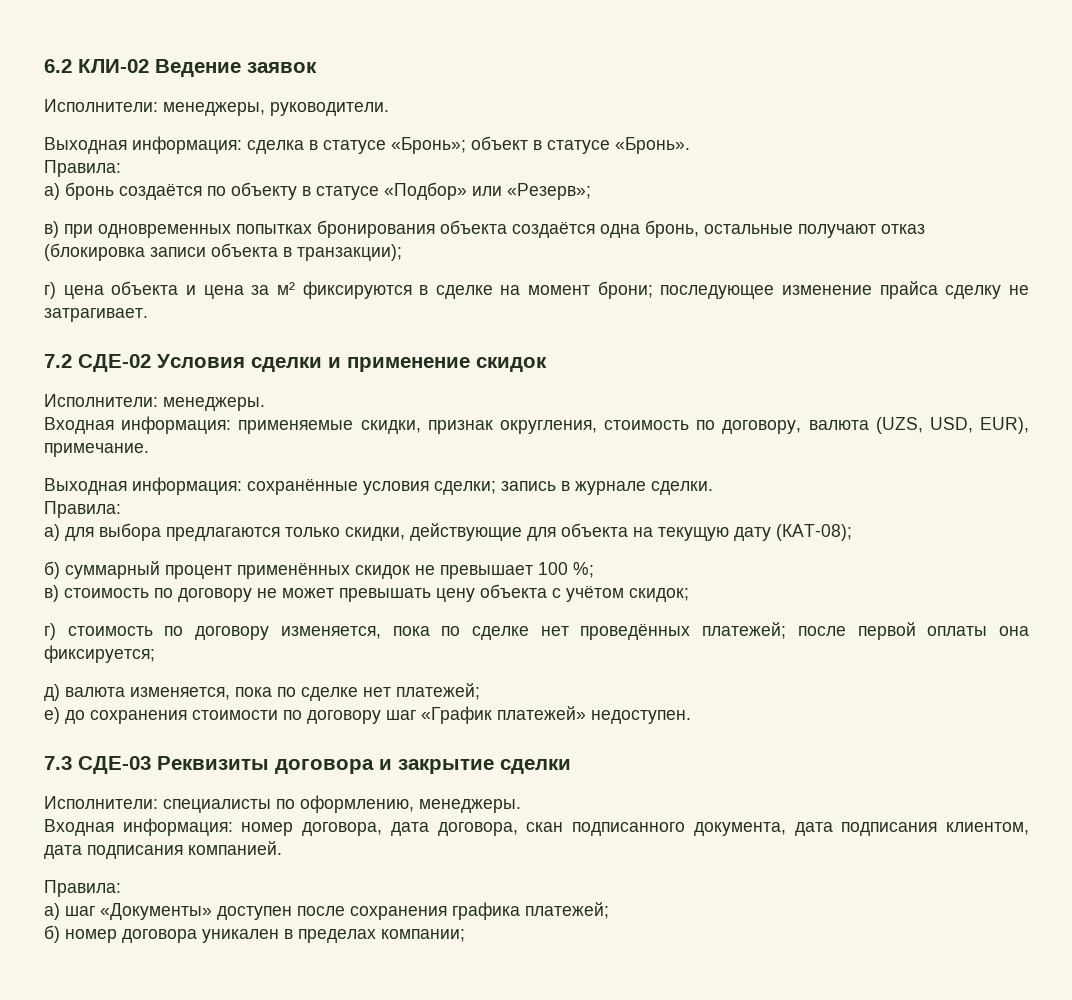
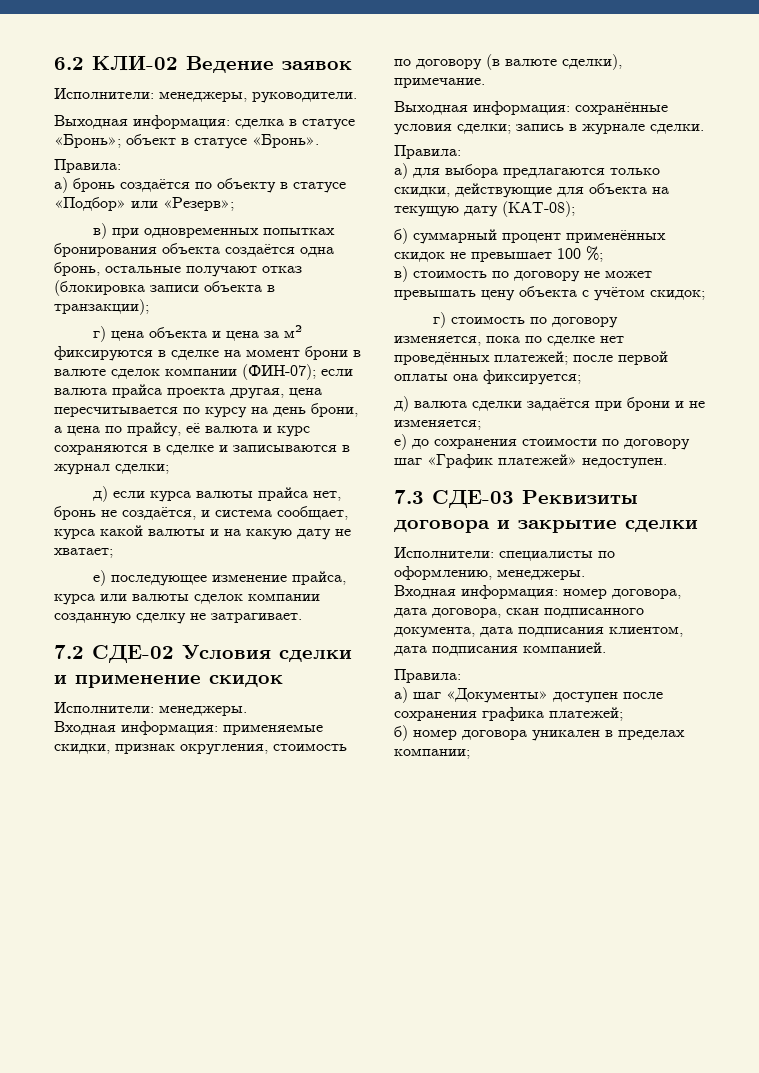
- г) цена объекта и цена за м² фиксируются в сделке на момент брони; последующее изменение прайса сделку не затрагивает.
+ г) цена объекта и цена за м² фиксируются в сделке на момент брони в валюте сделок компании (ФИН-07); если валюта прайса проекта другая, цена пересчитывается по курсу на день брони, а цена по прайсу, её валюта и курс сохраняются в сделке и записываются в журнал сделки;
+ д) если курса валюты прайса нет, бронь не создаётся, и система сообщает, курса какой валюты и на какую дату не хватает;
+ е) последующее изменение прайса, курса или валюты сделок компании созданную сделку не затрагивает.
- Входная информация: применяемые скидки, признак округления, стоимость по договору, валюта (UZS, USD, EUR), примечание.
+ Входная информация: применяемые скидки, признак округления, стоимость по договору (в валюте сделки), примечание.
- д) валюта изменяется, пока по сделке нет платежей;
+ д) валюта сделки задаётся при брони и не изменяется;

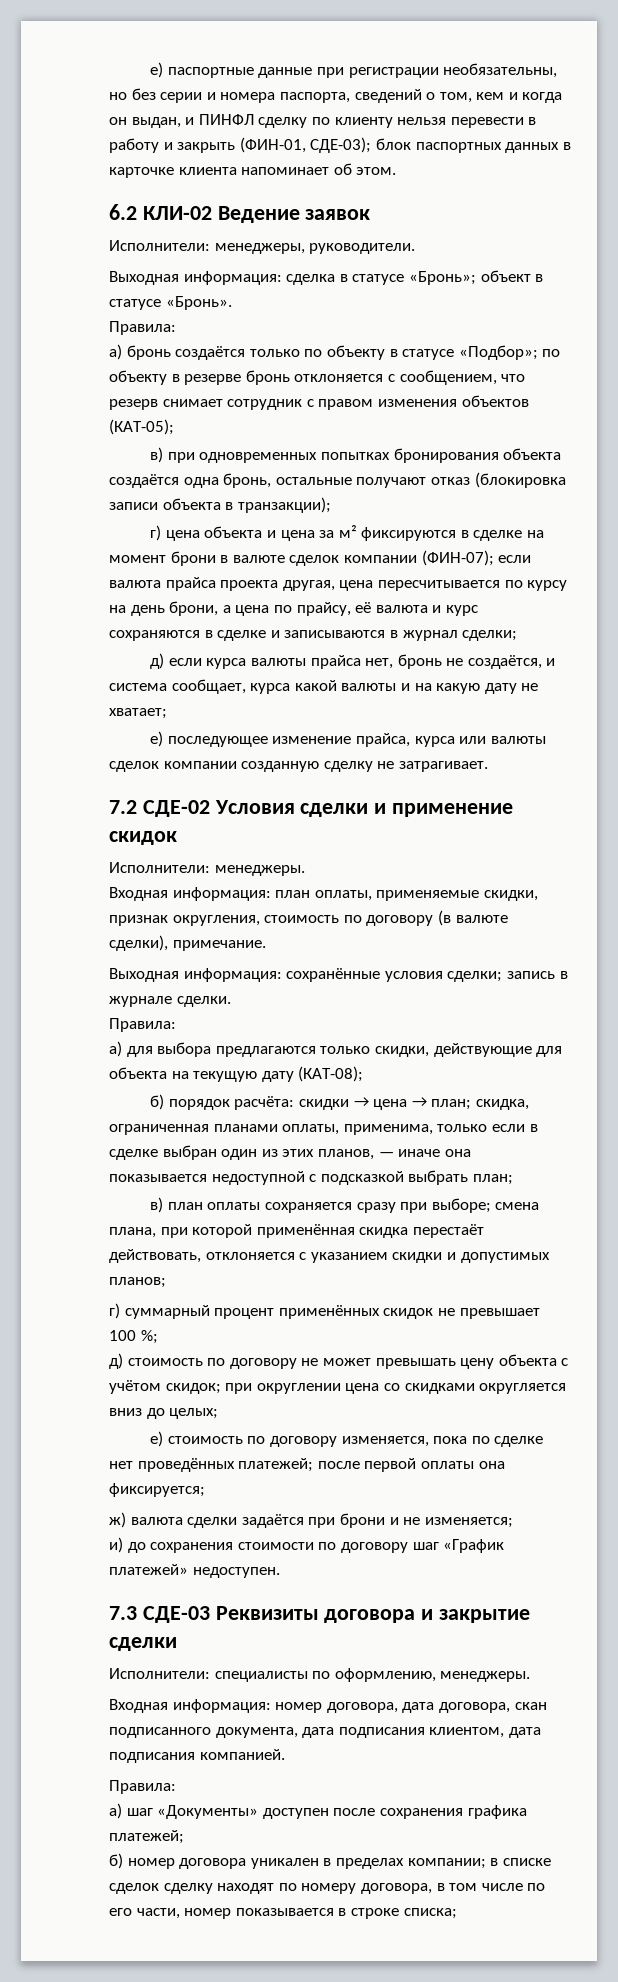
+ е) паспортные данные при регистрации необязательны, но без серии и номера паспорта, сведений о том, кем и когда он выдан, и ПИНФЛ сделку по клиенту нельзя перевести в работу и закрыть (ФИН-01, СДЕ-03); блок паспортных данных в карточке клиента напоминает об этом.
- а) бронь создаётся по объекту в статусе «Подбор» или «Резерв»;
+ а) бронь создаётся только по объекту в статусе «Подбор»; по объекту в резерве бронь отклоняется с сообщением, что резерв снимает сотрудник с правом изменения объектов (КАТ-05);
- Входная информация: применяемые скидки, признак округления, стоимость по договору (в валюте сделки), примечание.
+ Входная информация: план оплаты, применяемые скидки, признак округления, стоимость по договору (в валюте сделки), примечание.
- б) суммарный процент применённых скидок не превышает 100 %;
+ б) порядок расчёта: скидки → цена → план; скидка, ограниченная планами оплаты, применима, только если в сделке выбран один из этих планов, — иначе она показывается недоступной с подсказкой выбрать план;
+ в) план оплаты сохраняется сразу при выборе; смена плана, при которой применённая скидка перестаёт действовать, отклоняется с указанием скидки и допустимых планов;
+ г) суммарный процент применённых скидок не превышает 100 %;
- в) стоимость по договору не может превышать цену объекта с учётом скидок;
- г) стоимость по договору изменяется, пока по сделке нет проведённых платежей; после первой оплаты она фиксируется;
+ д) стоимость по договору не может превышать цену объекта с учётом скидок; при округлении цена со скидками округляется вниз до целых;
+ е) стоимость по договору изменяется, пока по сделке нет проведённых платежей; после первой оплаты она фиксируется;
- д) валюта сделки задаётся при брони и не изменяется;
+ ж) валюта сделки задаётся при брони и не изменяется;
- е) до сохранения стоимости по договору шаг «График платежей» недоступен.
+ и) до сохранения стоимости по договору шаг «График платежей» недоступен.
- б) номер договора уникален в пределах компании;
+ б) номер договора уникален в пределах компании; в списке сделок сделку находят по номеру договора, в том числе по его части, номер показывается в строке списка;

